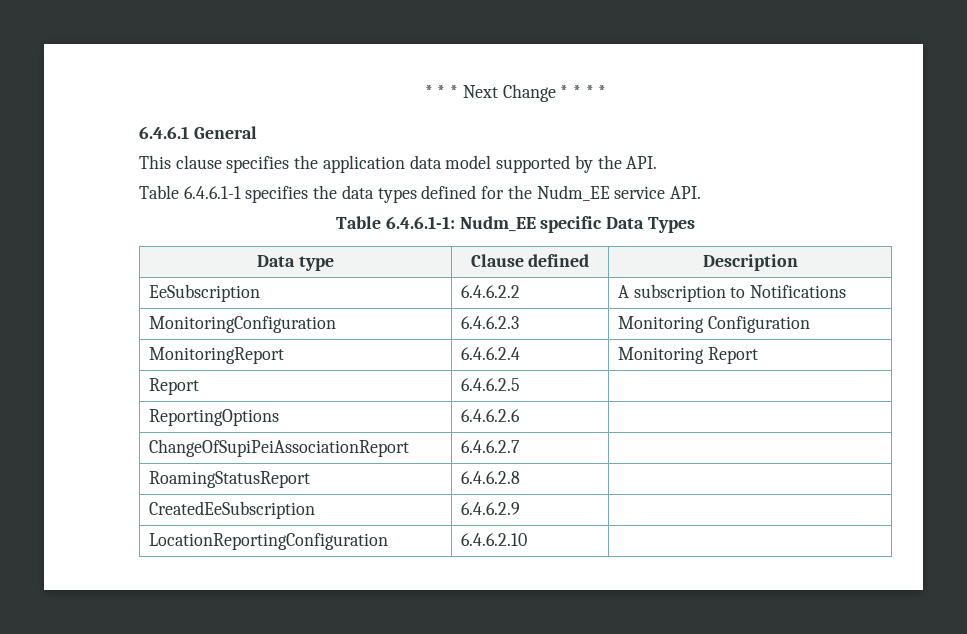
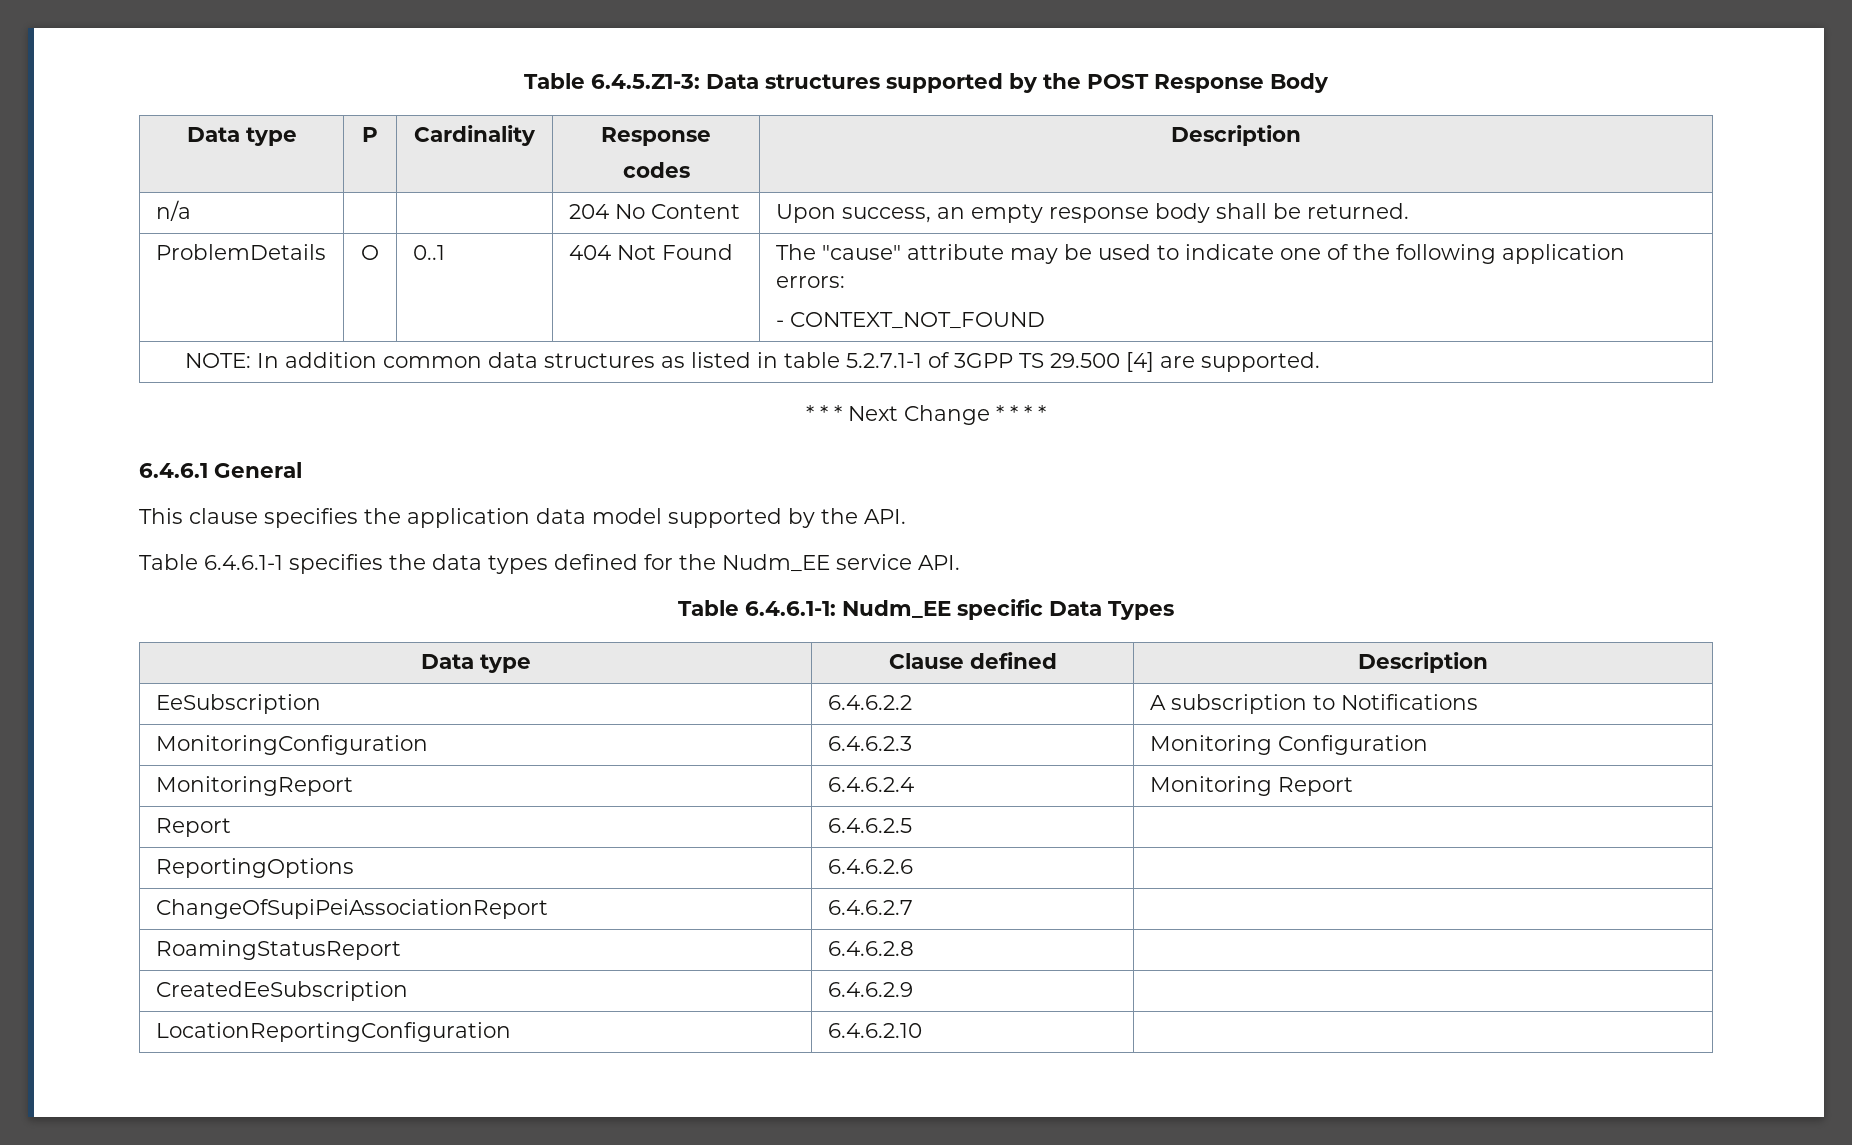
+ Table 6.4.5.Z1-3: Data structures supported by the POST Response Body
+ Data type | P | Cardinality | Response
+ codes | Description
+ n/a | | | 204 No Content | Upon success, an empty response body shall be returned.
+ ProblemDetails | O | 0..1 | 404 Not Found | The "cause" attribute may be used to indicate one of the following application errors:
+ - CONTEXT_NOT_FOUND
+ NOTE: In addition common data structures as listed in table 5.2.7.1-1 of 3GPP TS 29.500 [4] are supported.

